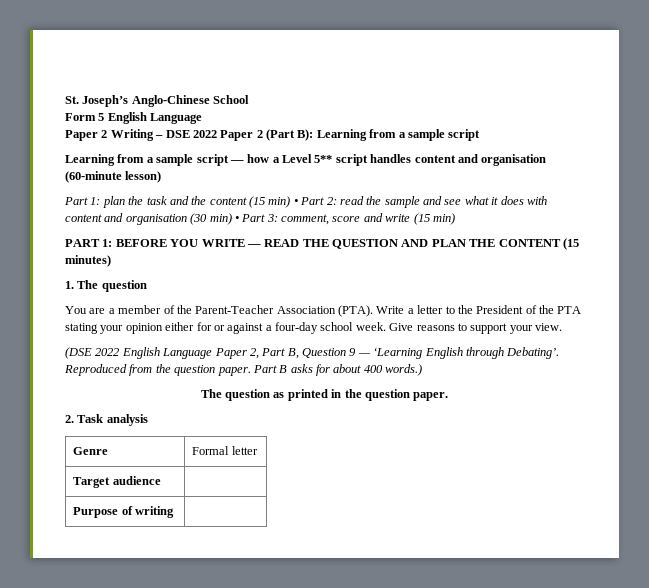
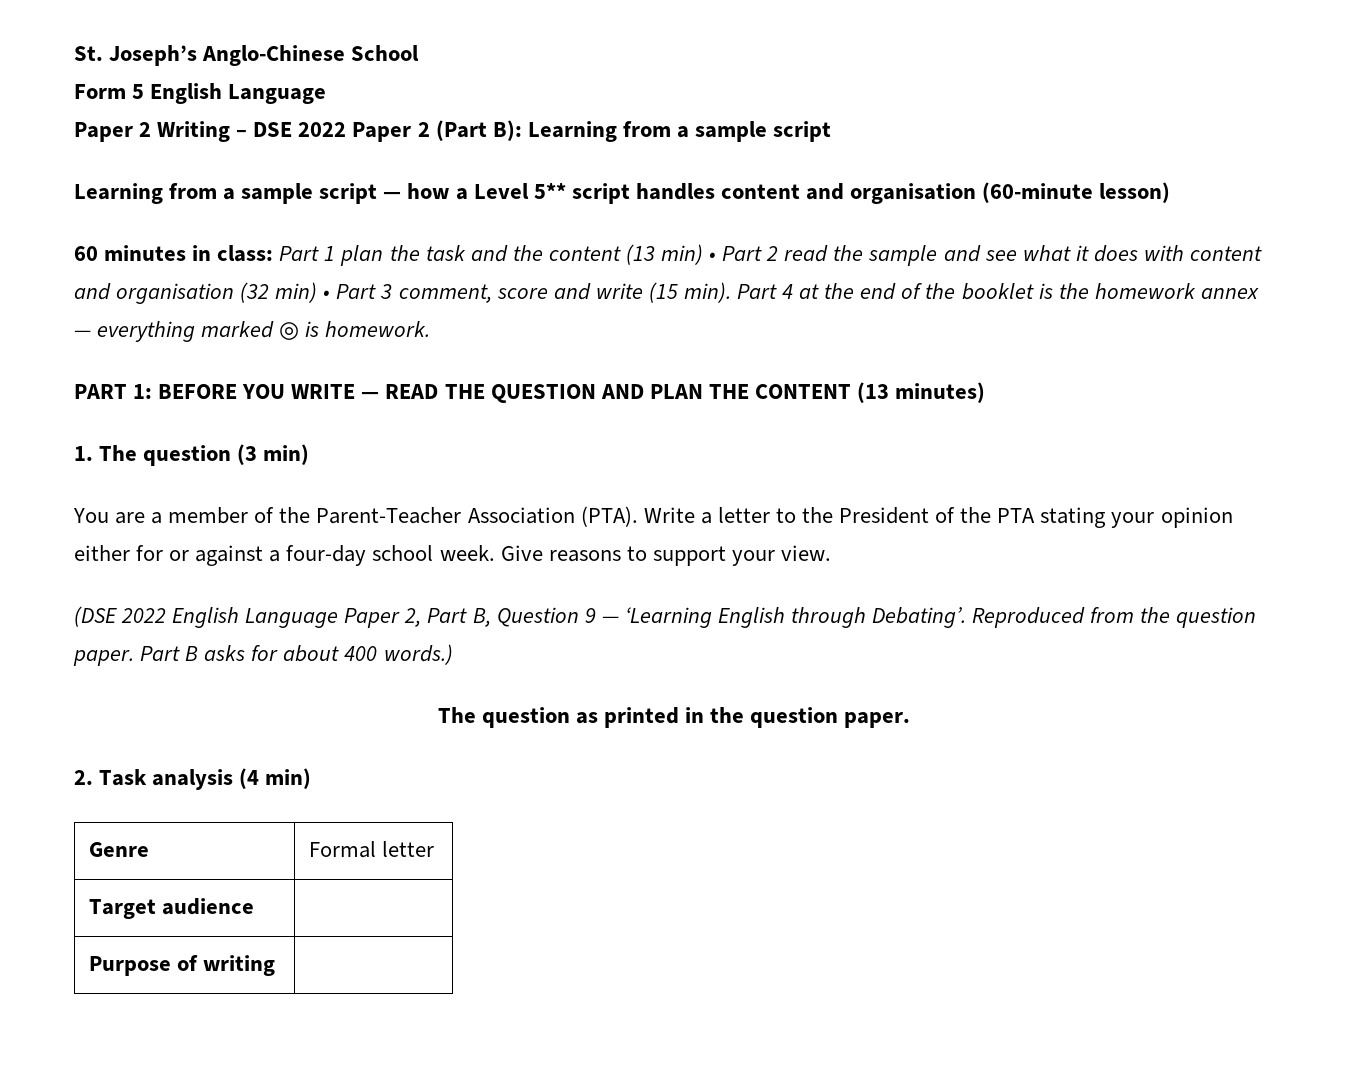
- Part 1: plan the task and the content (15 min) • Part 2: read the sample and see what it does with content and organisation (30 min) • Part 3: comment, score and write (15 min)
+ 60 minutes in class: Part 1 plan the task and the content (13 min) • Part 2 read the sample and see what it does with content and organisation (32 min) • Part 3 comment, score and write (15 min). Part 4 at the end of the booklet is the homework annex — everything marked ◎ is homework.
- PART 1: BEFORE YOU WRITE — READ THE QUESTION AND PLAN THE CONTENT (15 minutes)
+ PART 1: BEFORE YOU WRITE — READ THE QUESTION AND PLAN THE CONTENT (13 minutes)
- 1. The question
+ 1. The question (3 min)
- 2. Task analysis
+ 2. Task analysis (4 min)

